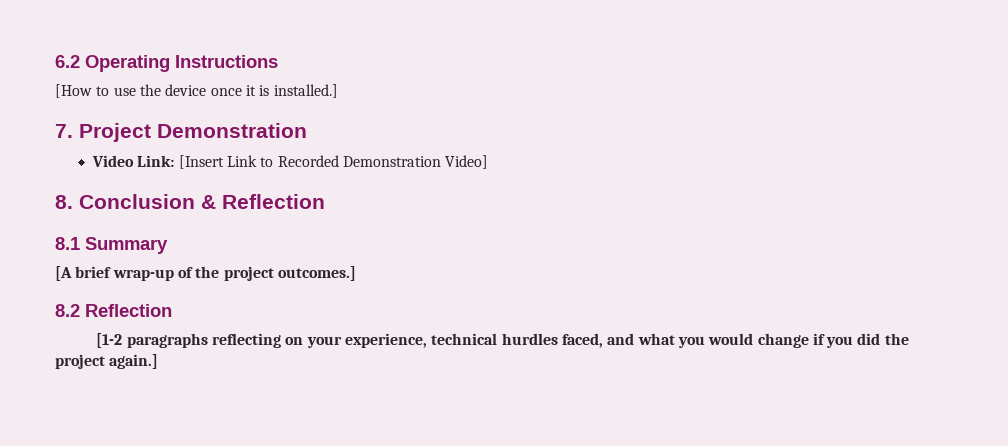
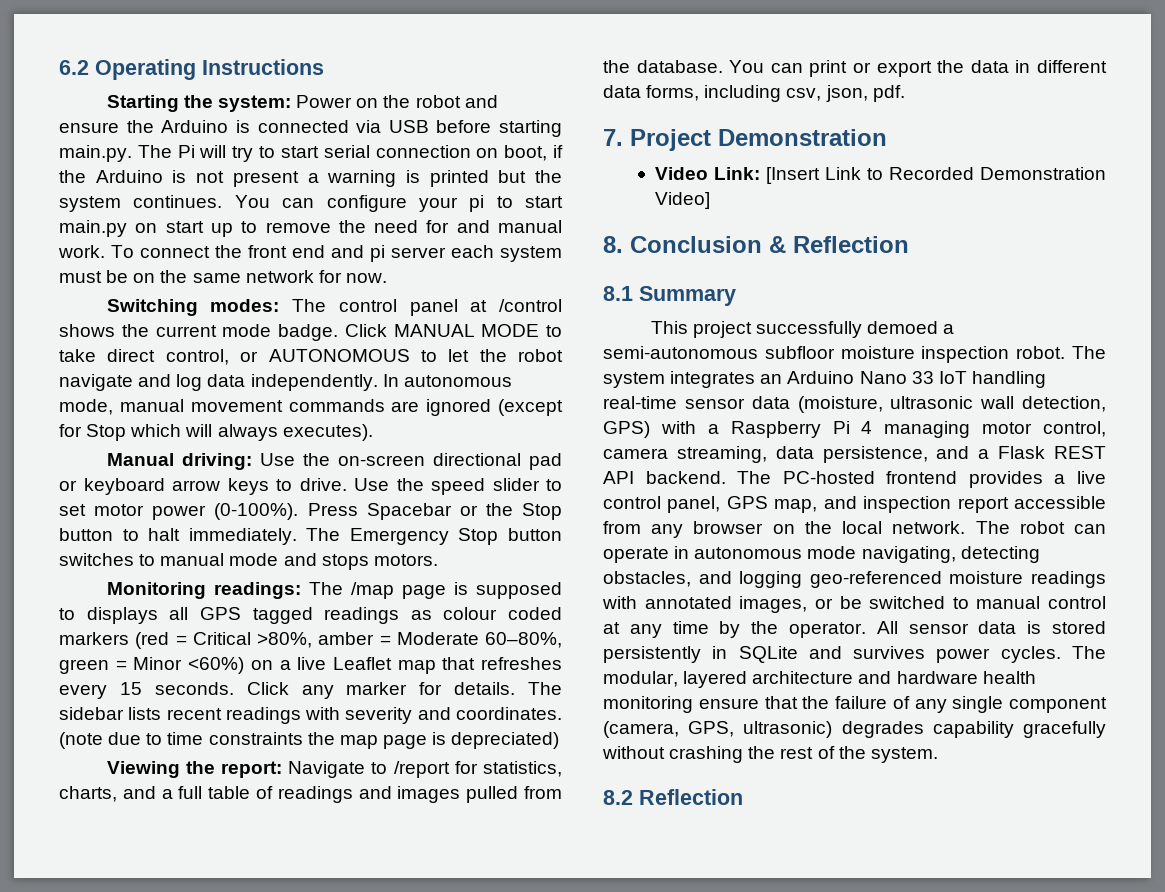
- [How to use the device once it is installed.]
+ Starting the system: Power on the robot and ensure the Arduino is connected via USB before starting main.py. The Pi will try to start serial connection on boot, if the Arduino is not present a warning is printed but the system continues. You can configure your pi to start main.py on start up to remove the need for and manual work. To connect the front end and pi server each system must be on the same network for now.
+ Switching modes: The control panel at /control shows the current mode badge. Click MANUAL MODE to take direct control, or AUTONOMOUS to let the robot navigate and log data independently. In autonomous mode, manual movement commands are ignored (except for Stop which will always executes).
+ Manual driving: Use the on-screen directional pad or keyboard arrow keys to drive. Use the speed slider to set motor power (0-100%). Press Spacebar or the Stop button to halt immediately. The Emergency Stop button switches to manual mode and stops motors.
+ Monitoring readings: The /map page is supposed to displays all GPS tagged readings as colour coded markers (red = Critical >80%, amber = Moderate 60–80%, green = Minor <60%) on a live Leaflet map that refreshes every 15 seconds. Click any marker for details. The sidebar lists recent readings with severity and coordinates. (note due to time constraints the map page is depreciated)
+ Viewing the report: Navigate to /report for statistics, charts, and a full table of readings and images pulled from the database. You can print or export the data in different data forms, including csv, json, pdf.
- [A brief wrap-up of the project outcomes.]
+ This project successfully demoed a semi-autonomous subfloor moisture inspection robot. The system integrates an Arduino Nano 33 IoT handling real-time sensor data (moisture, ultrasonic wall detection, GPS) with a Raspberry Pi 4 managing motor control, camera streaming, data persistence, and a Flask REST API backend. The PC-hosted frontend provides a live control panel, GPS map, and inspection report accessible from any browser on the local network. The robot can operate in autonomous mode navigating, detecting obstacles, and logging geo-referenced moisture readings with annotated images, or be switched to manual control at any time by the operator. All sensor data is stored persistently in SQLite and survives power cycles. The modular, layered architecture and hardware health monitoring ensure that the failure of any single component (camera, GPS, ultrasonic) degrades capability gracefully without crashing the rest of the system.
  8.2 Reflection
- [1-2 paragraphs reflecting on your experience, technical hurdles faced, and what you would change if you did the project again.]

